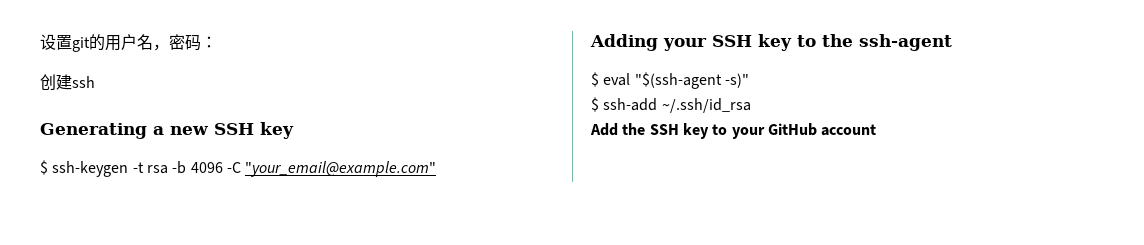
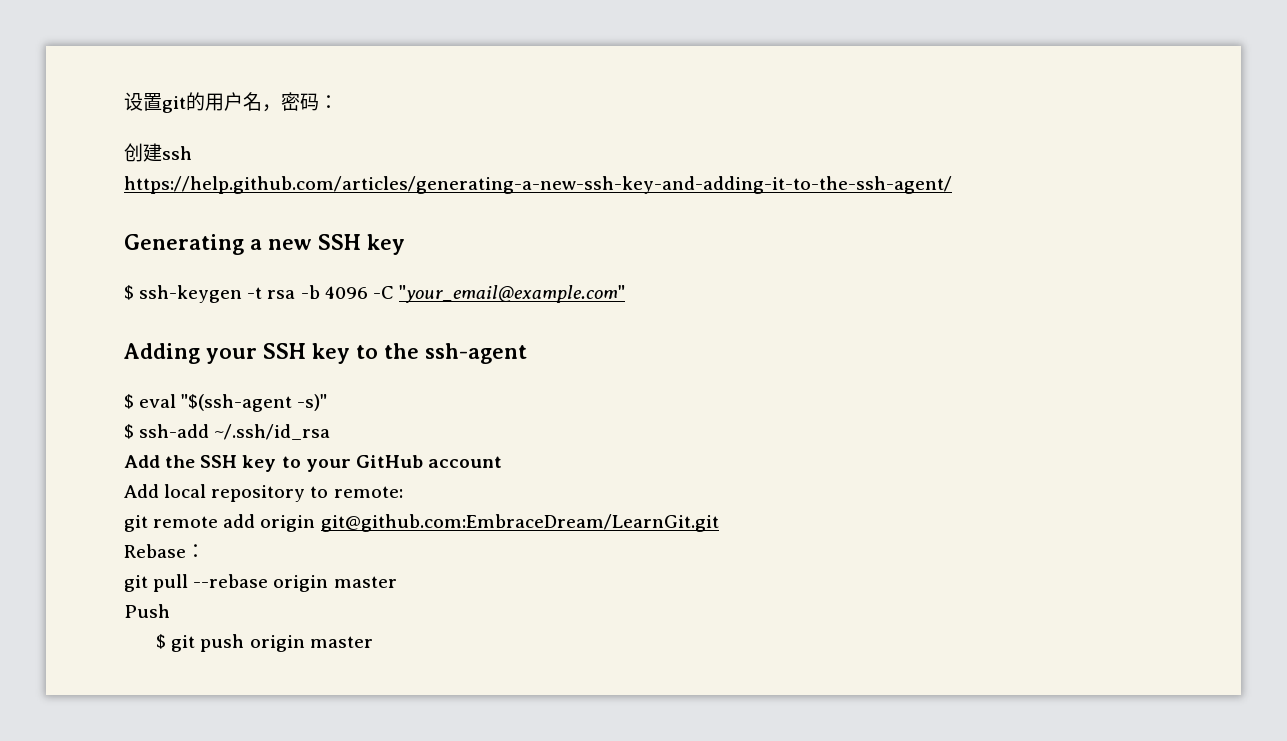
+ https://help.github.com/articles/generating-a-new-ssh-key-and-adding-it-to-the-ssh-agent/
+ Add local repository to remote:
+ git remote add origin git@github.com:EmbraceDream/LearnGit.git
+ Rebase：
+ git pull --rebase origin master
+ Push
+ $ git push origin master

